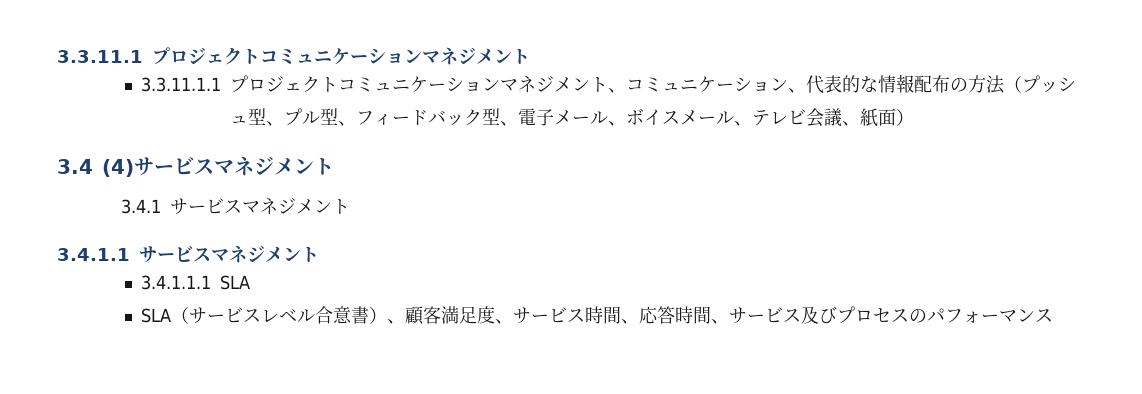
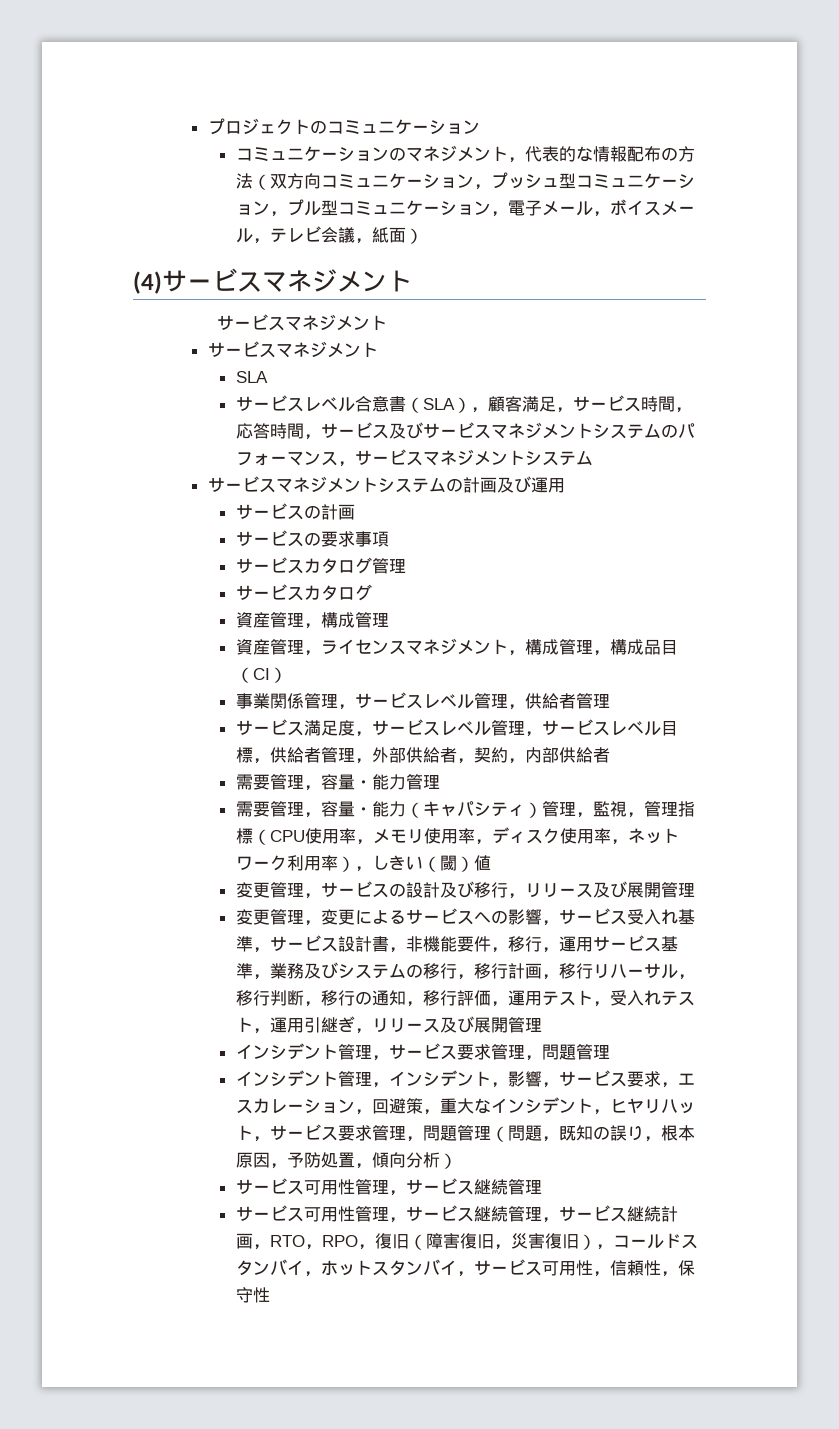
- 3.3.11.1プロジェクトコミュニケーションマネジメント
- 3.3.11.1.1プロジェクトコミュニケーションマネジメント、コミュニケーション、代表的な情報配布の方法（プッシュ型、プル型、フィードバック型、電子メール、ボイスメール、テレビ会議、紙面）
+ プロジェクトのコミュニケーション
+ コミュニケーションのマネジメント，代表的な情報配布の方法（双方向コミュニケーション，プッシュ型コミュニケーション，プル型コミュニケーション，電子メール，ボイスメール，テレビ会議，紙面）
- 3.4 (4)サービスマネジメント
- 3.4.1サービスマネジメント
- 3.4.1.1サービスマネジメント
- 3.4.1.1.1 SLA
+ (4)サービスマネジメント
+ サービスマネジメント
+ サービスマネジメント
+ SLA
- SLA（サービスレベル合意書）、顧客満足度、サービス時間、応答時間、サービス及びプロセスのパフォーマンス
+ サービスレベル合意書（SLA），顧客満足，サービス時間，応答時間，サービス及びサービスマネジメントシステムのパフォーマンス，サービスマネジメントシステム
+ サービスマネジメントシステムの計画及び運用
+ サービスの計画
+ サービスの要求事項
+ サービスカタログ管理
+ サービスカタログ
+ 資産管理，構成管理
+ 資産管理，ライセンスマネジメント，構成管理，構成品目（CI）
+ 事業関係管理，サービスレベル管理，供給者管理
+ サービス満足度，サービスレベル管理，サービスレベル目標，供給者管理，外部供給者，契約，内部供給者
+ 需要管理，容量・能力管理
+ 需要管理，容量・能力（キャパシティ）管理，監視，管理指標（CPU使用率，メモリ使用率，ディスク使用率，ネットワーク利用率），しきい（閾）値
+ 変更管理，サービスの設計及び移行，リリース及び展開管理
+ 変更管理，変更によるサービスへの影響，サービス受入れ基準，サービス設計書，非機能要件，移行，運用サービス基準，業務及びシステムの移行，移行計画，移行リハーサル，移行判断，移行の通知，移行評価，運用テスト，受入れテスト，運用引継ぎ，リリース及び展開管理
+ インシデント管理，サービス要求管理，問題管理
+ インシデント管理，インシデント，影響，サービス要求，エスカレーション，回避策，重大なインシデント，ヒヤリハット，サービス要求管理，問題管理（問題，既知の誤り，根本原因，予防処置，傾向分析）
+ サービス可用性管理，サービス継続管理
+ サービス可用性管理，サービス継続管理，サービス継続計画，RTO，RPO，復旧（障害復旧，災害復旧），コールドスタンバイ，ホットスタンバイ，サービス可用性，信頼性，保守性

